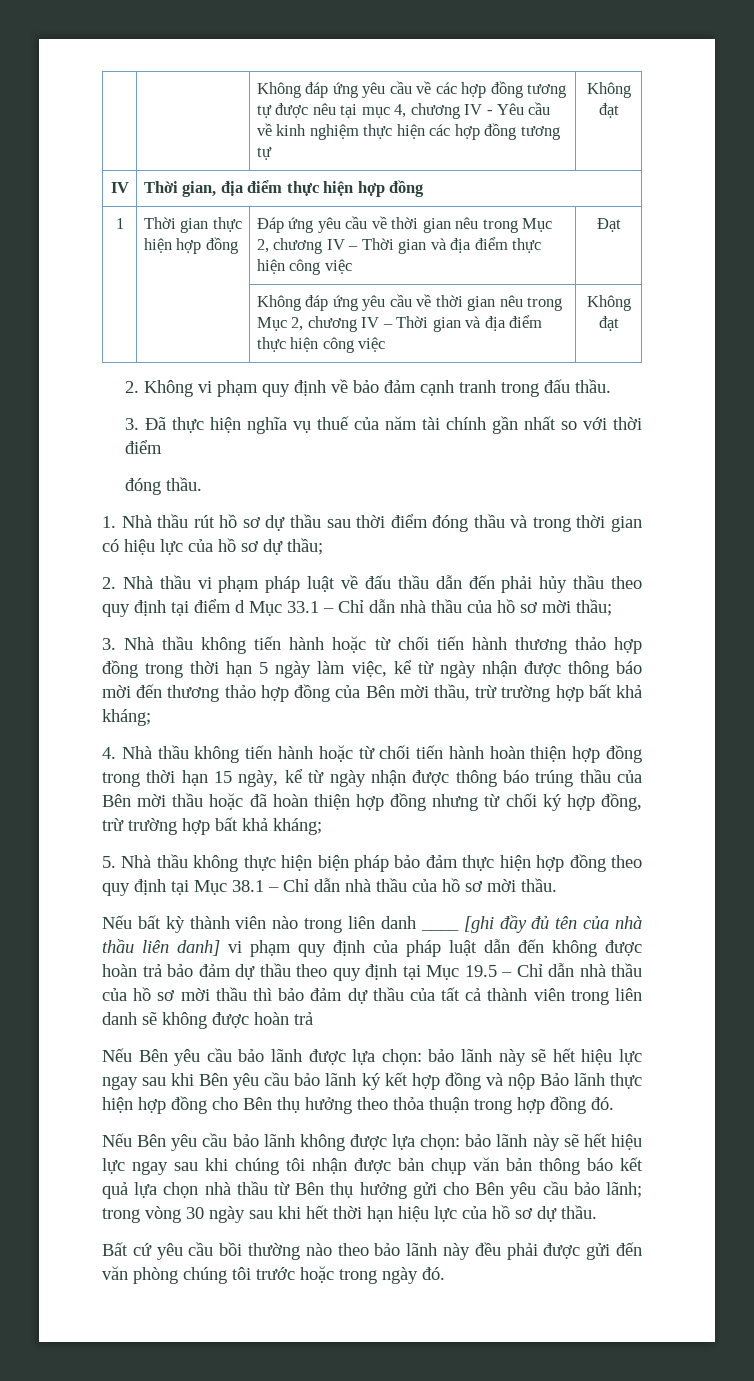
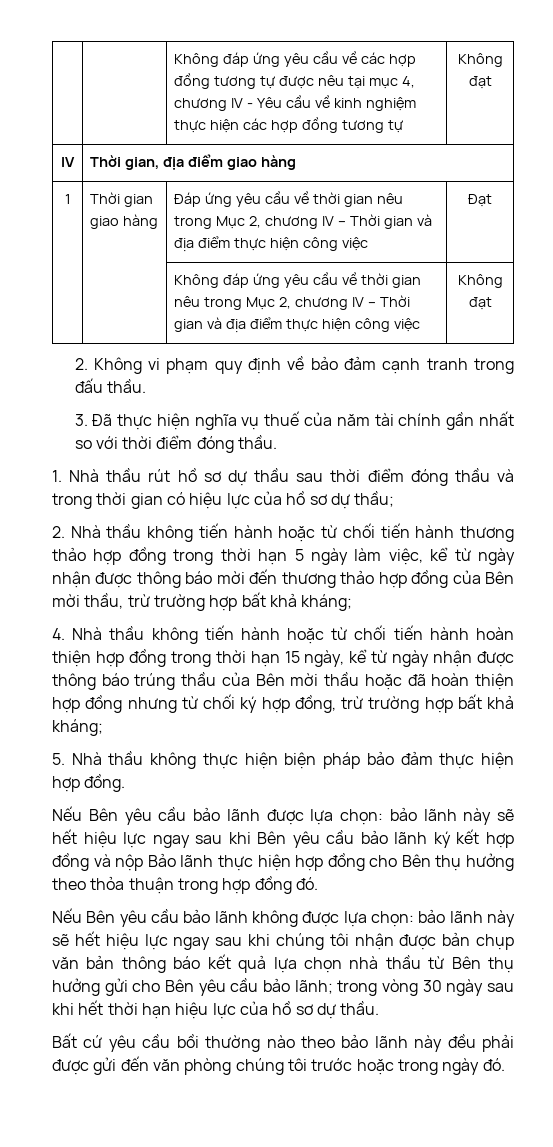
- IV | Thời gian, địa điểm thực hiện hợp đồng
+ IV | Thời gian, địa điểm giao hàng
- 1 | Thời gian thực hiện hợp đồng | Đáp ứng yêu cầu về thời gian nêu trong Mục 2, chương IV – Thời gian và địa điểm thực hiện công việc | Đạt
+ 1 | Thời gian giao hàng | Đáp ứng yêu cầu về thời gian nêu trong Mục 2, chương IV – Thời gian và địa điểm thực hiện công việc | Đạt
- 3. Đã thực hiện nghĩa vụ thuế của năm tài chính gần nhất so với thời điểm
- đóng thầu.
+ 3. Đã thực hiện nghĩa vụ thuế của năm tài chính gần nhất so với thời điểm đóng thầu.
- 2. Nhà thầu vi phạm pháp luật về đấu thầu dẫn đến phải hủy thầu theo quy định tại điểm d Mục 33.1 – Chỉ dẫn nhà thầu của hồ sơ mời thầu;
- 3. Nhà thầu không tiến hành hoặc từ chối tiến hành thương thảo hợp đồng trong thời hạn 5 ngày làm việc, kể từ ngày nhận được thông báo mời đến thương thảo hợp đồng của Bên mời thầu, trừ trường hợp bất khả kháng;
+ 2. Nhà thầu không tiến hành hoặc từ chối tiến hành thương thảo hợp đồng trong thời hạn 5 ngày làm việc, kể từ ngày nhận được thông báo mời đến thương thảo hợp đồng của Bên mời thầu, trừ trường hợp bất khả kháng;
- 5. Nhà thầu không thực hiện biện pháp bảo đảm thực hiện hợp đồng theo quy định tại Mục 38.1 – Chỉ dẫn nhà thầu của hồ sơ mời thầu.
- Nếu bất kỳ thành viên nào trong liên danh ____ [ghi đầy đủ tên của nhà thầu liên danh] vi phạm quy định của pháp luật dẫn đến không được hoàn trả bảo đảm dự thầu theo quy định tại Mục 19.5 – Chỉ dẫn nhà thầu của hồ sơ mời thầu thì bảo đảm dự thầu của tất cả thành viên trong liên danh sẽ không được hoàn trả
+ 5. Nhà thầu không thực hiện biện pháp bảo đảm thực hiện hợp đồng.

